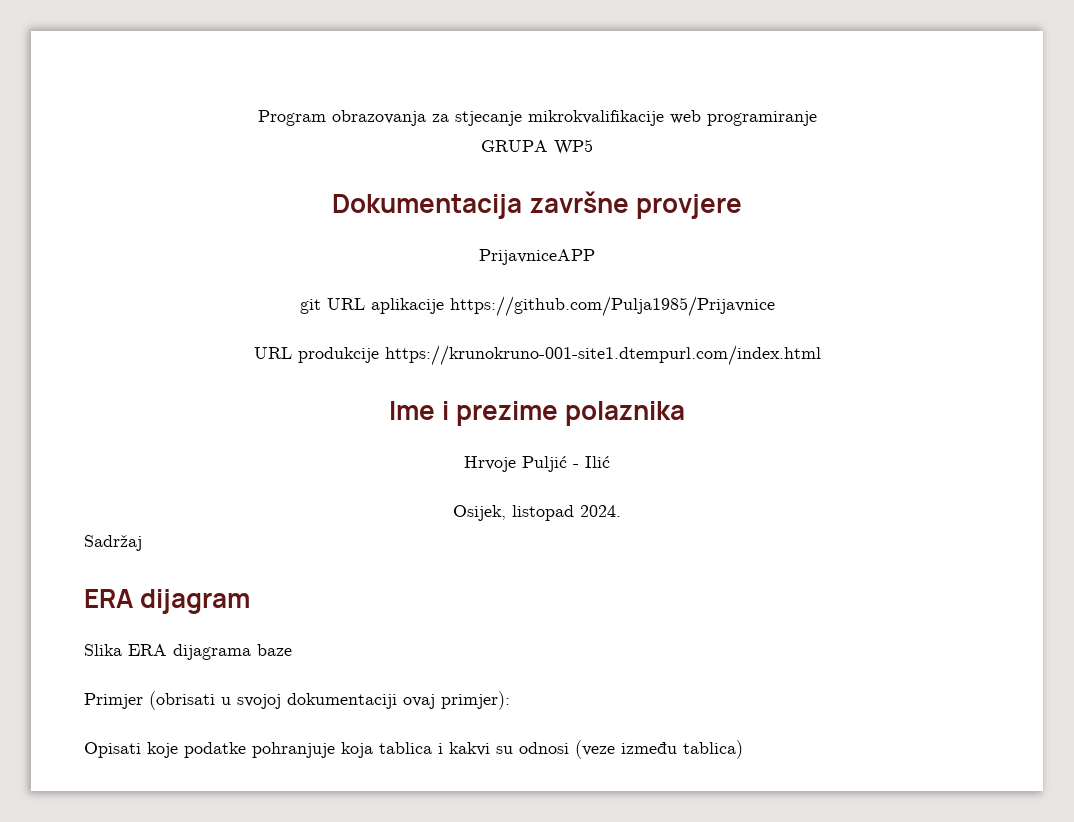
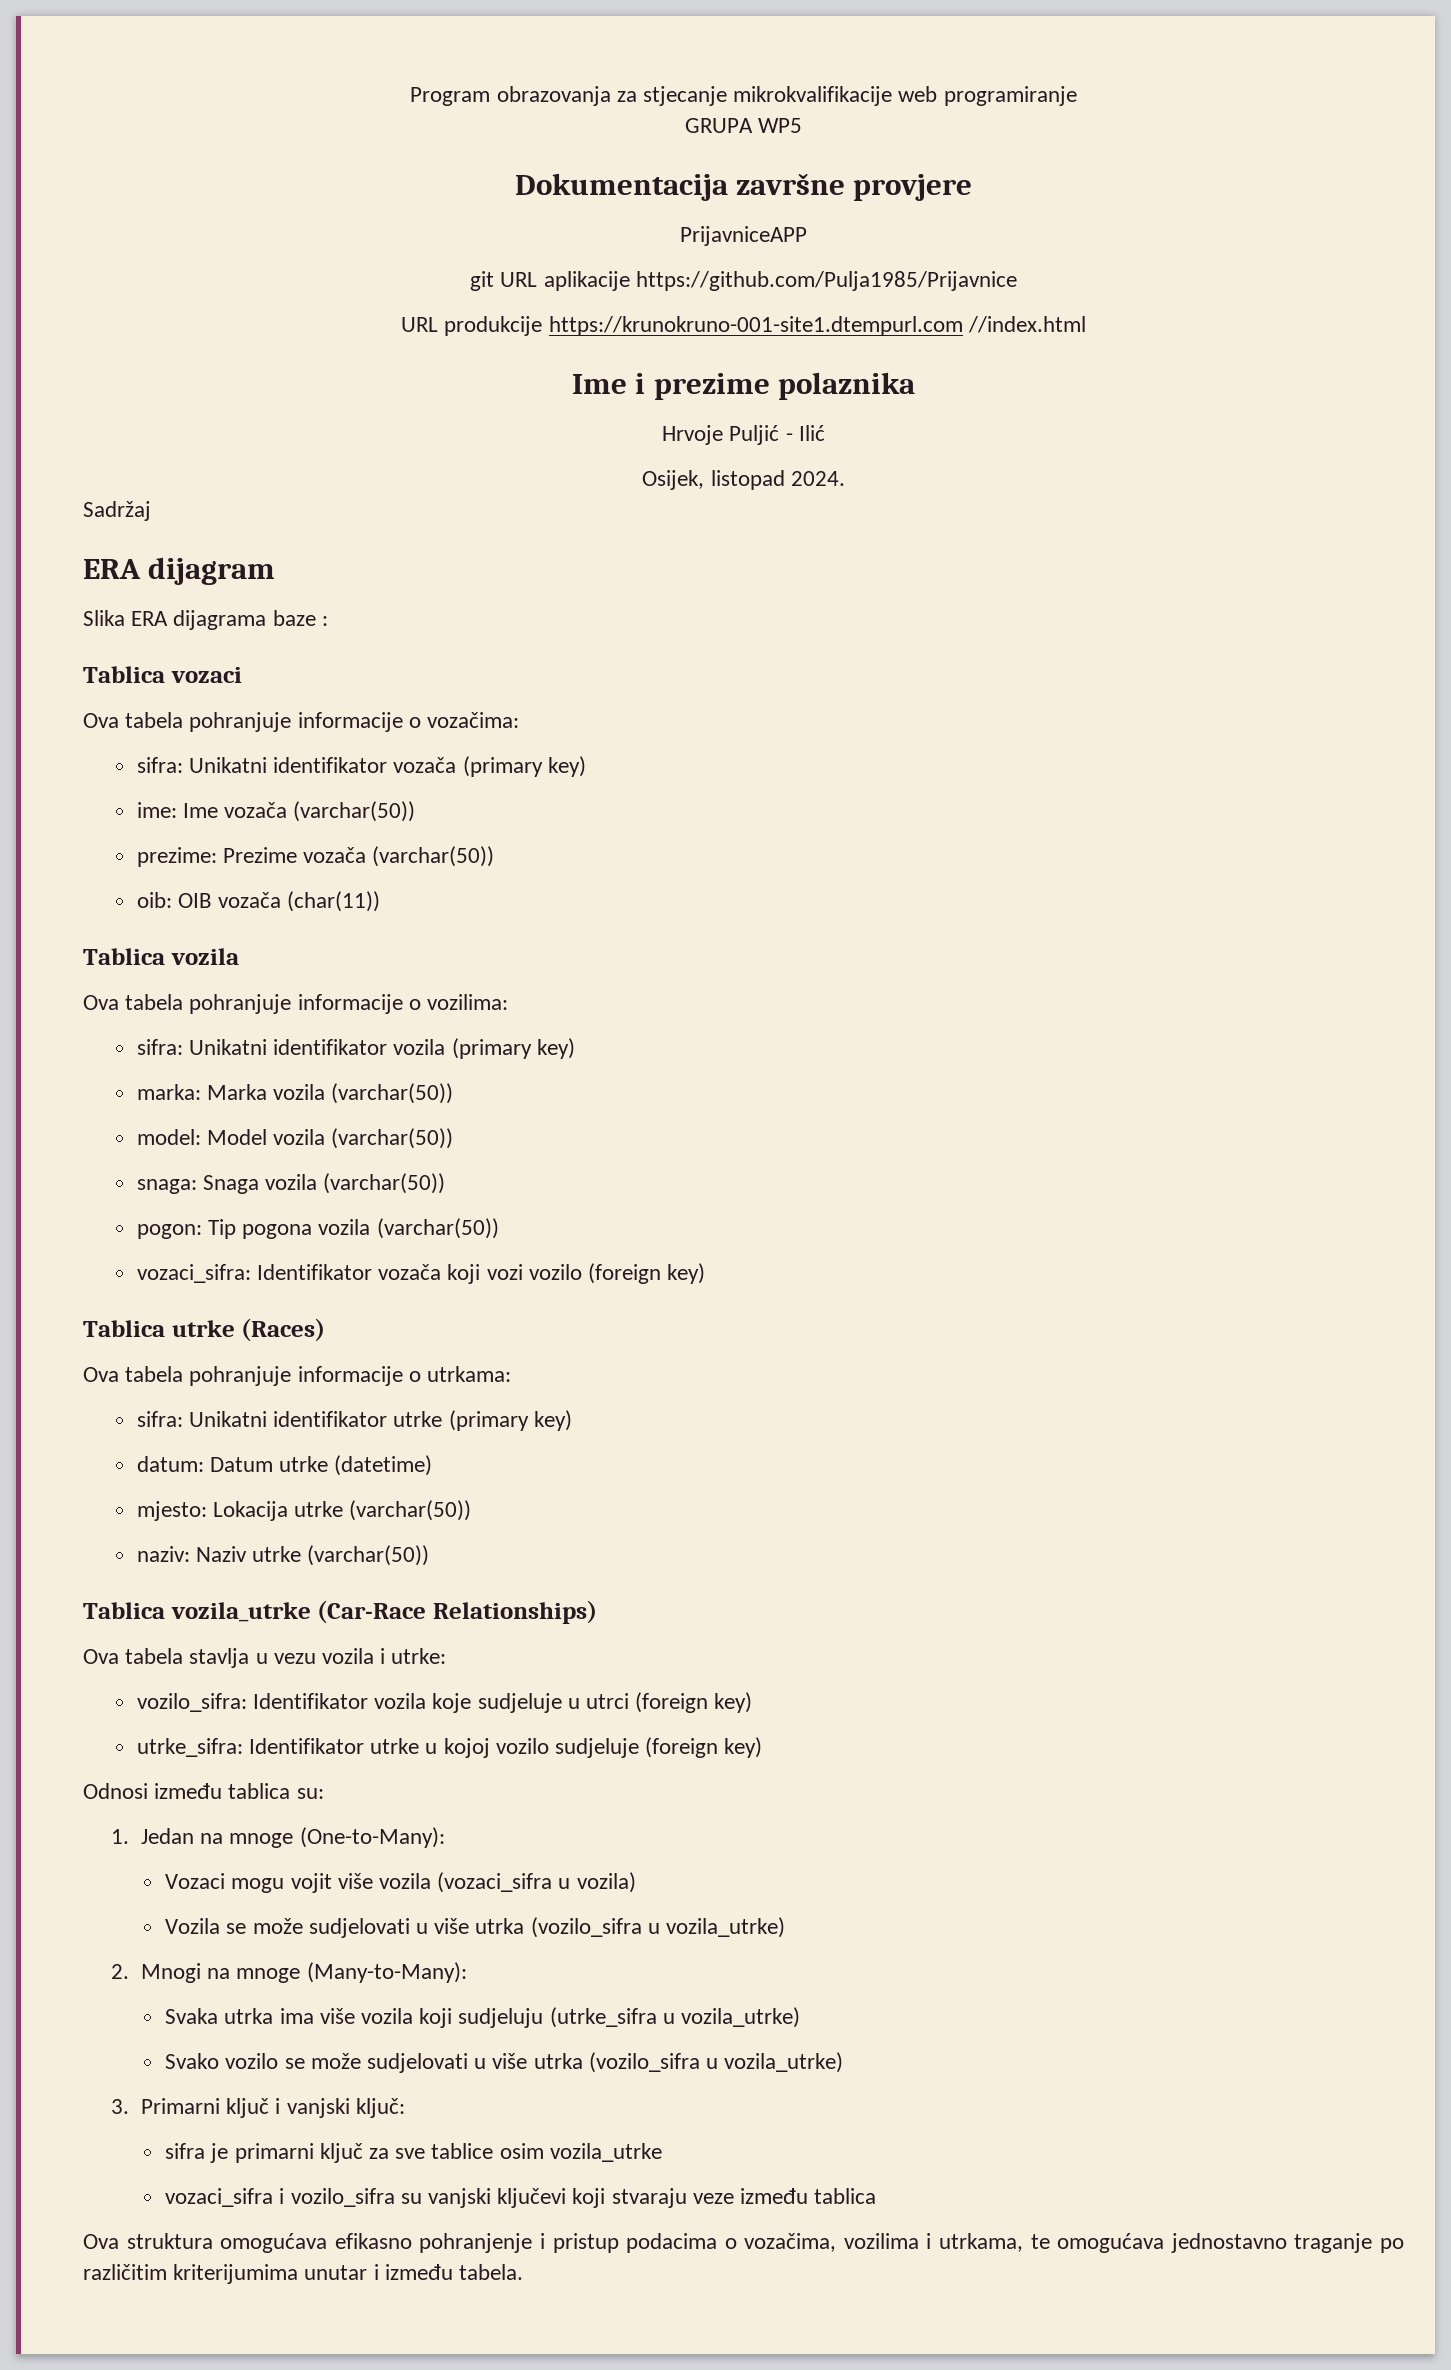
- URL produkcije https://krunokruno-001-site1.dtempurl.com/index.html
+ URL produkcije https://krunokruno-001-site1.dtempurl.com //index.html
- Slika ERA dijagrama baze
- Primjer (obrisati u svojoj dokumentaciji ovaj primjer):
- Opisati koje podatke pohranjuje koja tablica i kakvi su odnosi (veze između tablica)
+ Slika ERA dijagrama baze :
+ Tablica vozaci
+ Ova tabela pohranjuje informacije o vozačima:
+ sifra: Unikatni identifikator vozača (primary key)
+ ime: Ime vozača (varchar(50))
+ prezime: Prezime vozača (varchar(50))
+ oib: OIB vozača (char(11))
+ Tablica vozila
+ Ova tabela pohranjuje informacije o vozilima:
+ sifra: Unikatni identifikator vozila (primary key)
+ marka: Marka vozila (varchar(50))
+ model: Model vozila (varchar(50))
+ snaga: Snaga vozila (varchar(50))
+ pogon: Tip pogona vozila (varchar(50))
+ vozaci_sifra: Identifikator vozača koji vozi vozilo (foreign key)
+ Tablica utrke (Races)
+ Ova tabela pohranjuje informacije o utrkama:
+ sifra: Unikatni identifikator utrke (primary key)
+ datum: Datum utrke (datetime)
+ mjesto: Lokacija utrke (varchar(50))
+ naziv: Naziv utrke (varchar(50))
+ Tablica vozila_utrke (Car-Race Relationships)
+ Ova tabela stavlja u vezu vozila i utrke:
+ vozilo_sifra: Identifikator vozila koje sudjeluje u utrci (foreign key)
+ utrke_sifra: Identifikator utrke u kojoj vozilo sudjeluje (foreign key)
+ Odnosi između tablica su:
+ 1. Jedan na mnoge (One-to-Many):
+ Vozaci mogu vojit više vozila (vozaci_sifra u vozila)
+ Vozila se može sudjelovati u više utrka (vozilo_sifra u vozila_utrke)
+ 2. Mnogi na mnoge (Many-to-Many):
+ Svaka utrka ima više vozila koji sudjeluju (utrke_sifra u vozila_utrke)
+ Svako vozilo se može sudjelovati u više utrka (vozilo_sifra u vozila_utrke)
+ 3. Primarni ključ i vanjski ključ:
+ sifra je primarni ključ za sve tablice osim vozila_utrke
+ vozaci_sifra i vozilo_sifra su vanjski ključevi koji stvaraju veze između tablica
+ Ova struktura omogućava efikasno pohranjenje i pristup podacima o vozačima, vozilima i utrkama, te omogućava jednostavno traganje po različitim kriterijumima unutar i između tabela.

